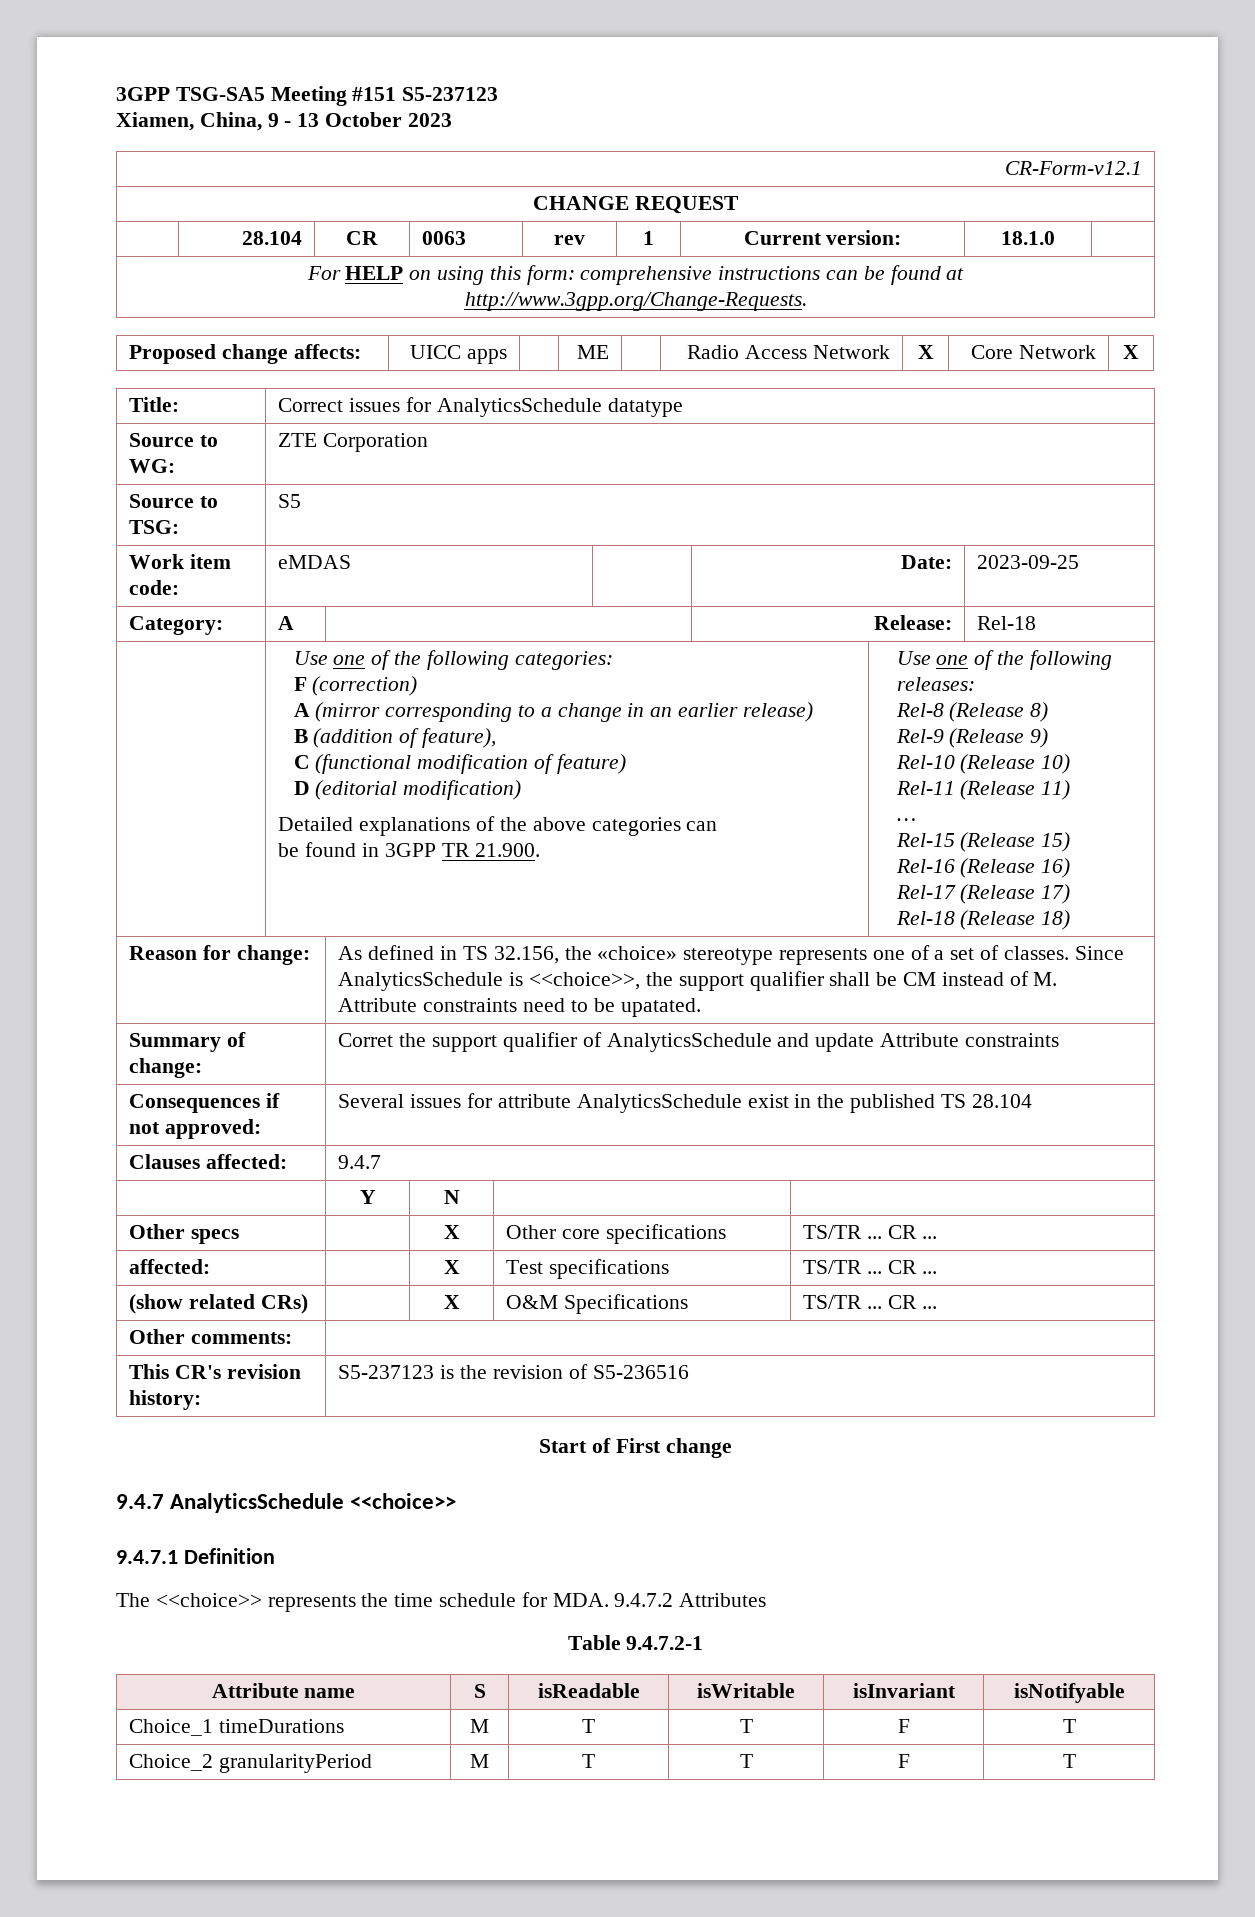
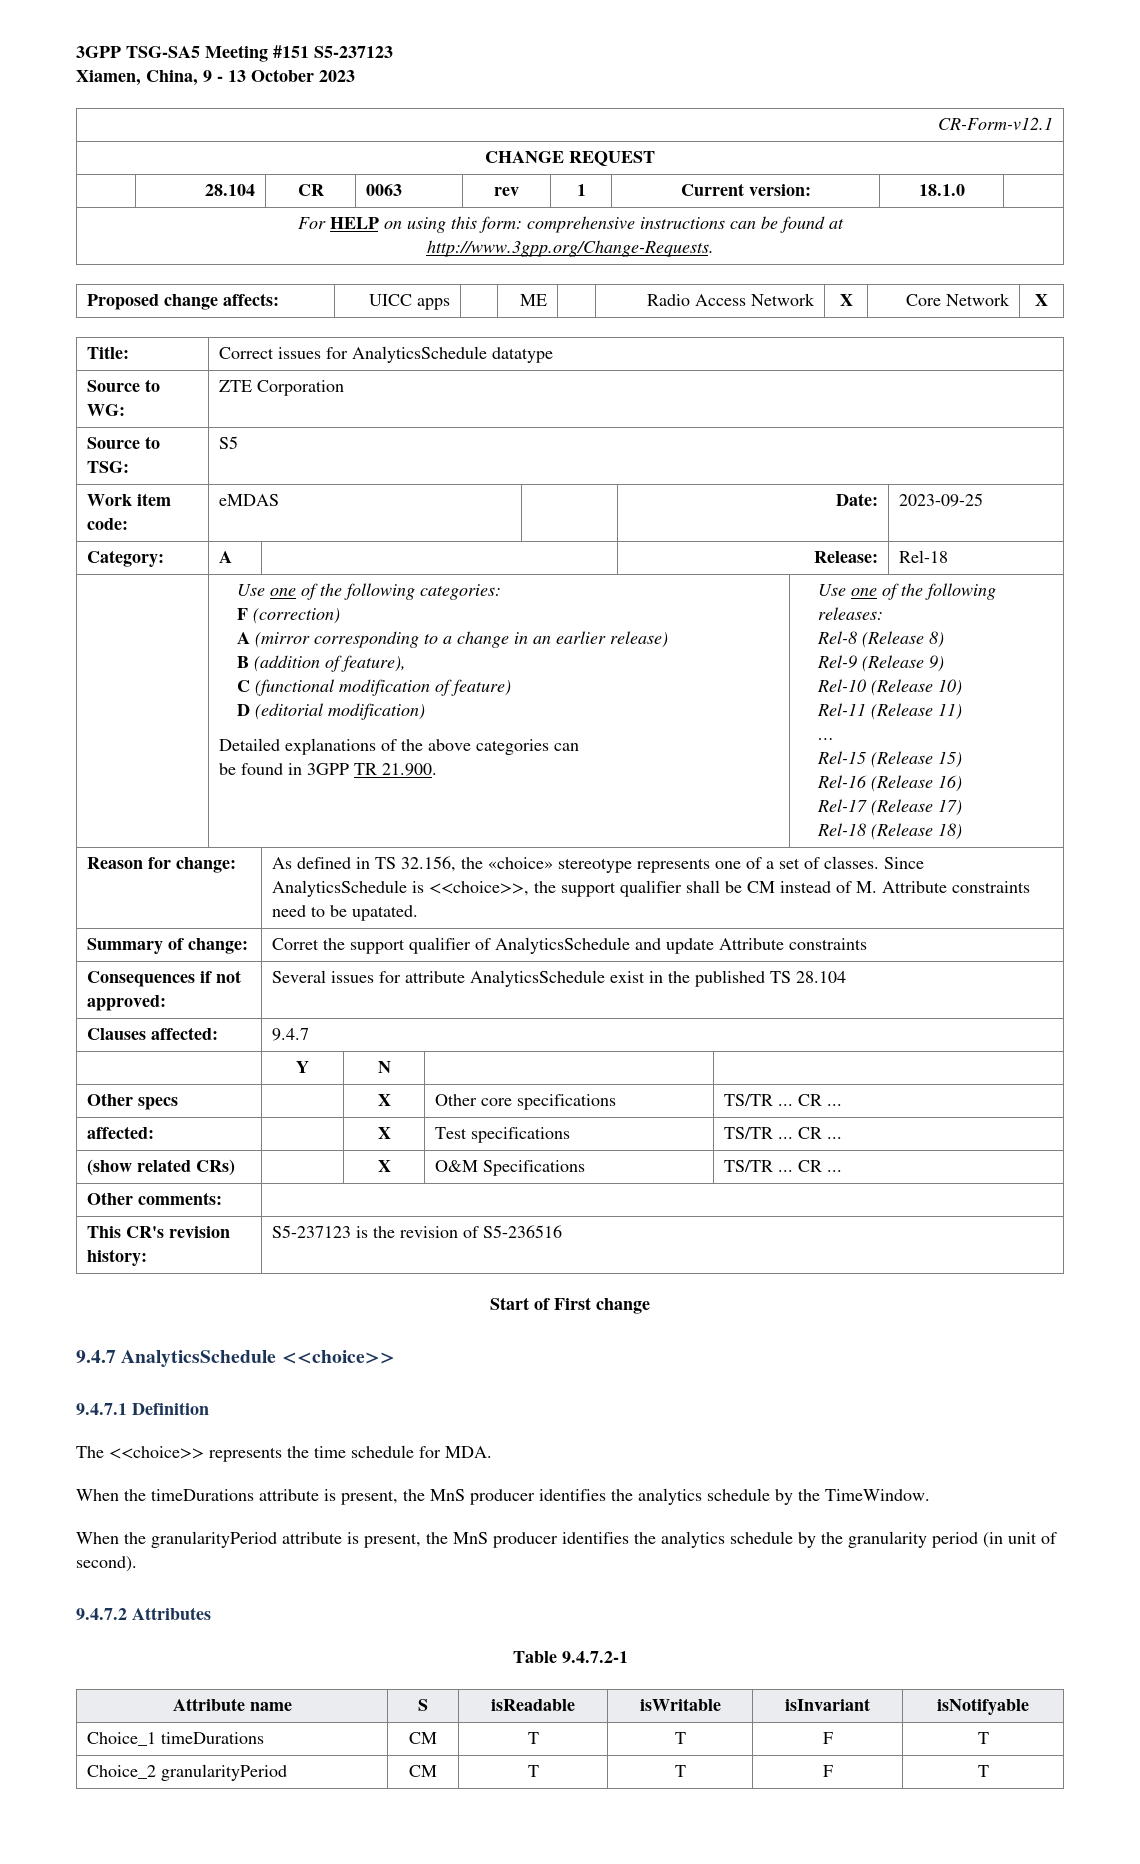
- The <<choice>> represents the time schedule for MDA. 9.4.7.2 Attributes
+ The <<choice>> represents the time schedule for MDA.
+ When the timeDurations attribute is present, the MnS producer identifies the analytics schedule by the TimeWindow.
+ When the granularityPeriod attribute is present, the MnS producer identifies the analytics schedule by the granularity period (in unit of second).
+ 9.4.7.2 Attributes
- Choice_1 timeDurations | M | T | T | F | T
+ Choice_1 timeDurations | CM | T | T | F | T
- Choice_2 granularityPeriod | M | T | T | F | T
+ Choice_2 granularityPeriod | CM | T | T | F | T

